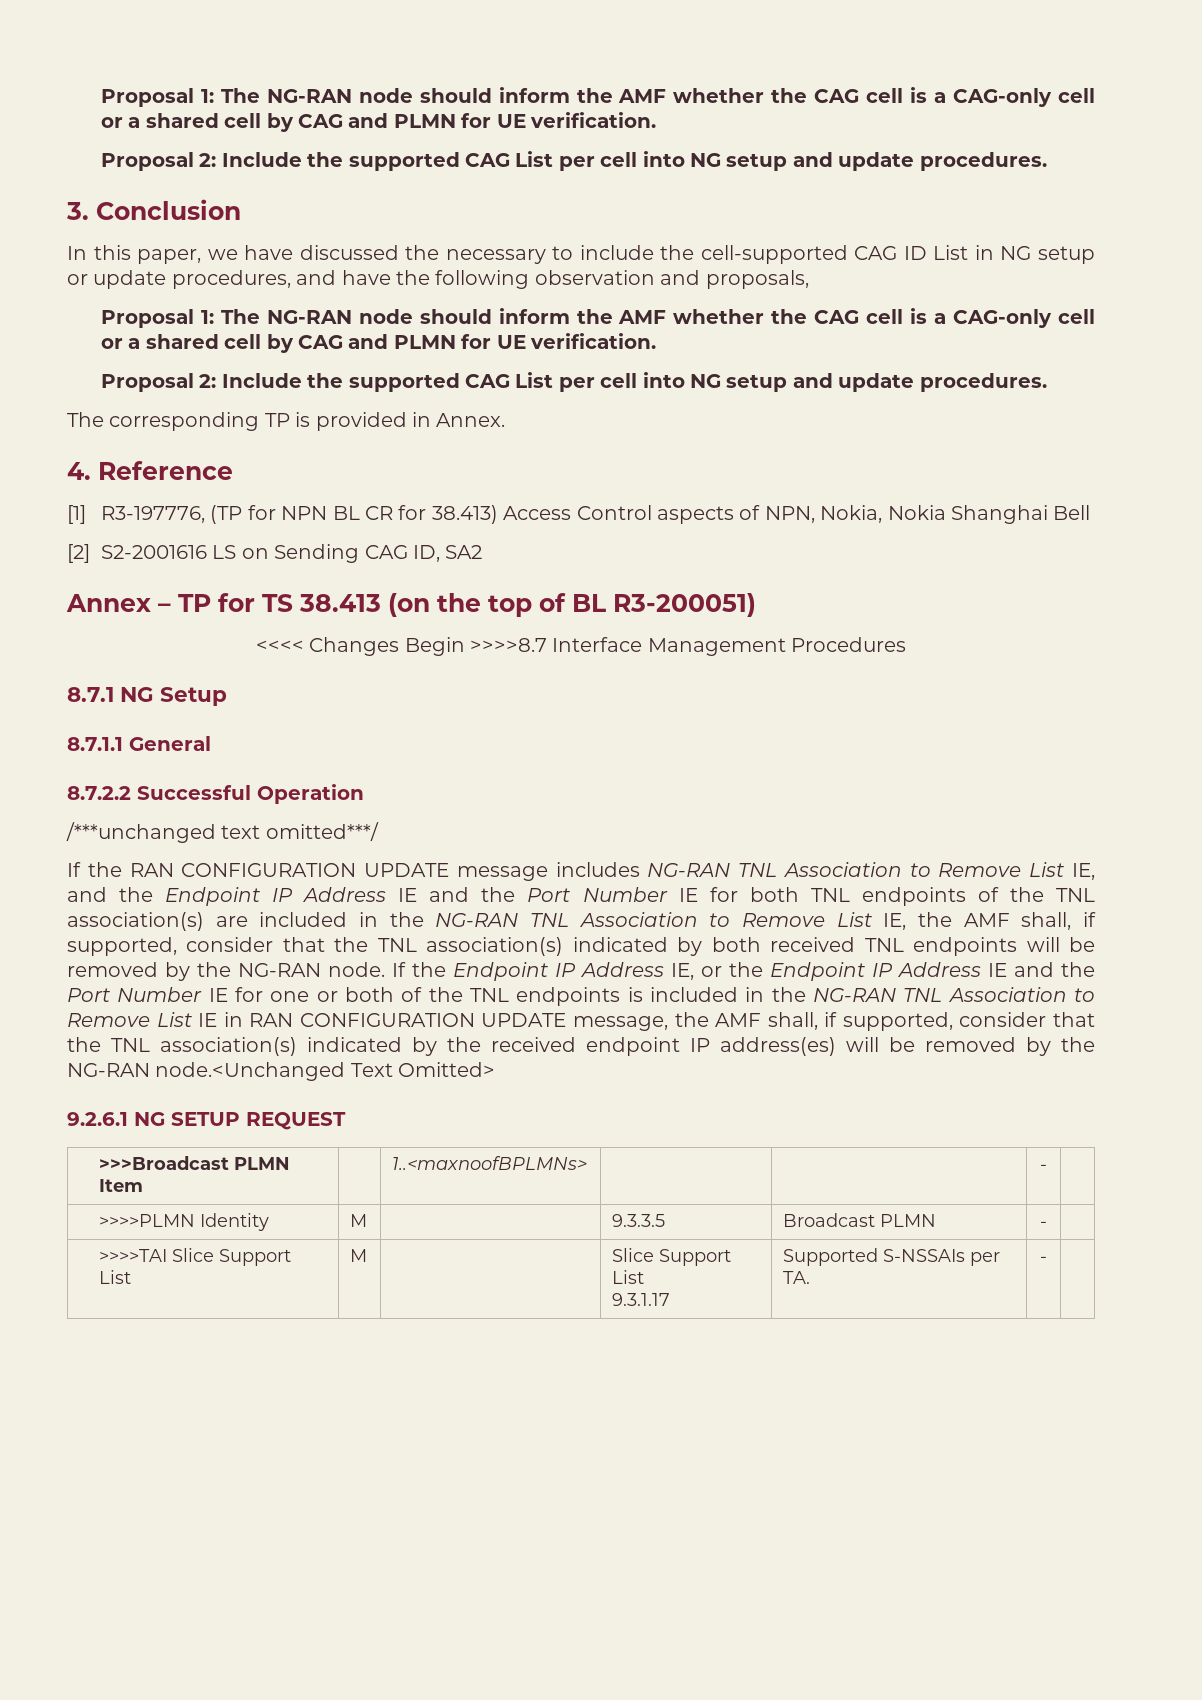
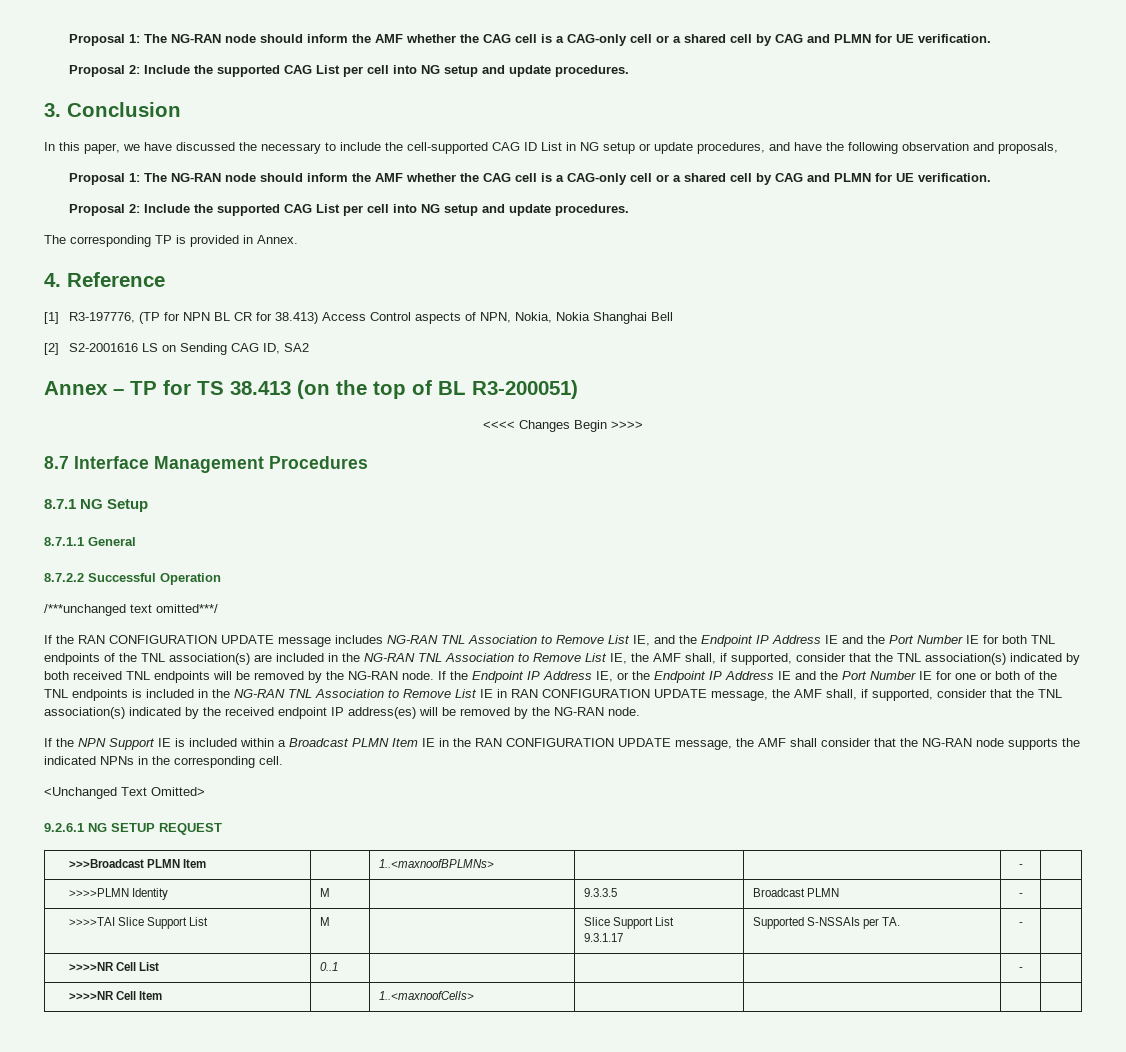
- <<<< Changes Begin >>>>8.7 Interface Management Procedures
+ <<<< Changes Begin >>>>
+ 8.7 Interface Management Procedures
- If the Endpoint IP Address IE, or the Endpoint IP Address IE and the Port Number IE for one or both of the TNL endpoints is included in the NG-RAN TNL Association to Remove List IE in RAN CONFIGURATION UPDATE message, the AMF shall, if supported, consider that the TNL association(s) indicated by the received endpoint IP address(es) will be removed by the NG-RAN node.<Unchanged Text Omitted>
+ If the Endpoint IP Address IE, or the Endpoint IP Address IE and the Port Number IE for one or both of the TNL endpoints is included in the NG-RAN TNL Association to Remove List IE in RAN CONFIGURATION UPDATE message, the AMF shall, if supported, consider that the TNL association(s) indicated by the received endpoint IP address(es) will be removed by the NG-RAN node.
+ If the NPN Support IE is included within a Broadcast PLMN Item IE in the RAN CONFIGURATION UPDATE message, the AMF shall consider that the NG-RAN node supports the indicated NPNs in the corresponding cell.
+ <Unchanged Text Omitted>
+ >>>>NR Cell List | 0..1 | | | | - |
+ >>>>NR Cell Item | | 1..<maxnoofCells> | | | |

